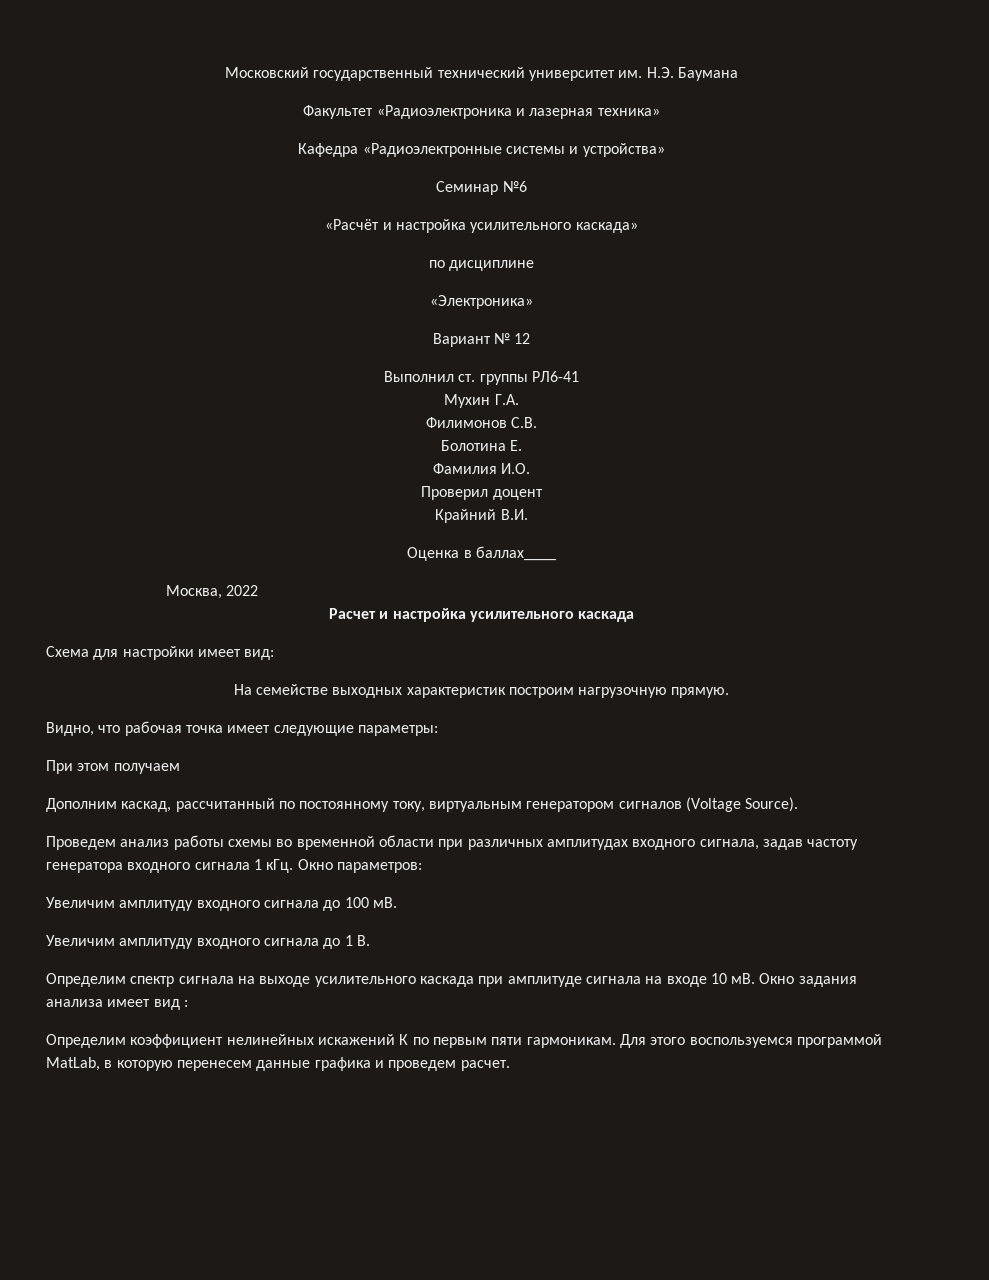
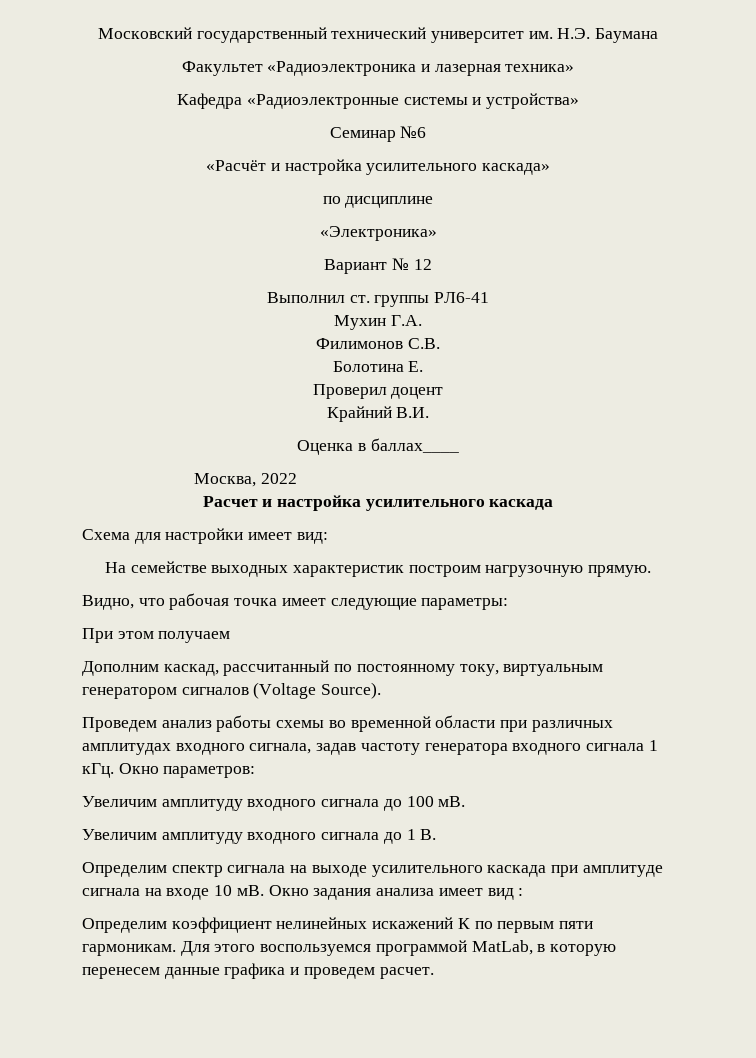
- Фамилия И.О.

